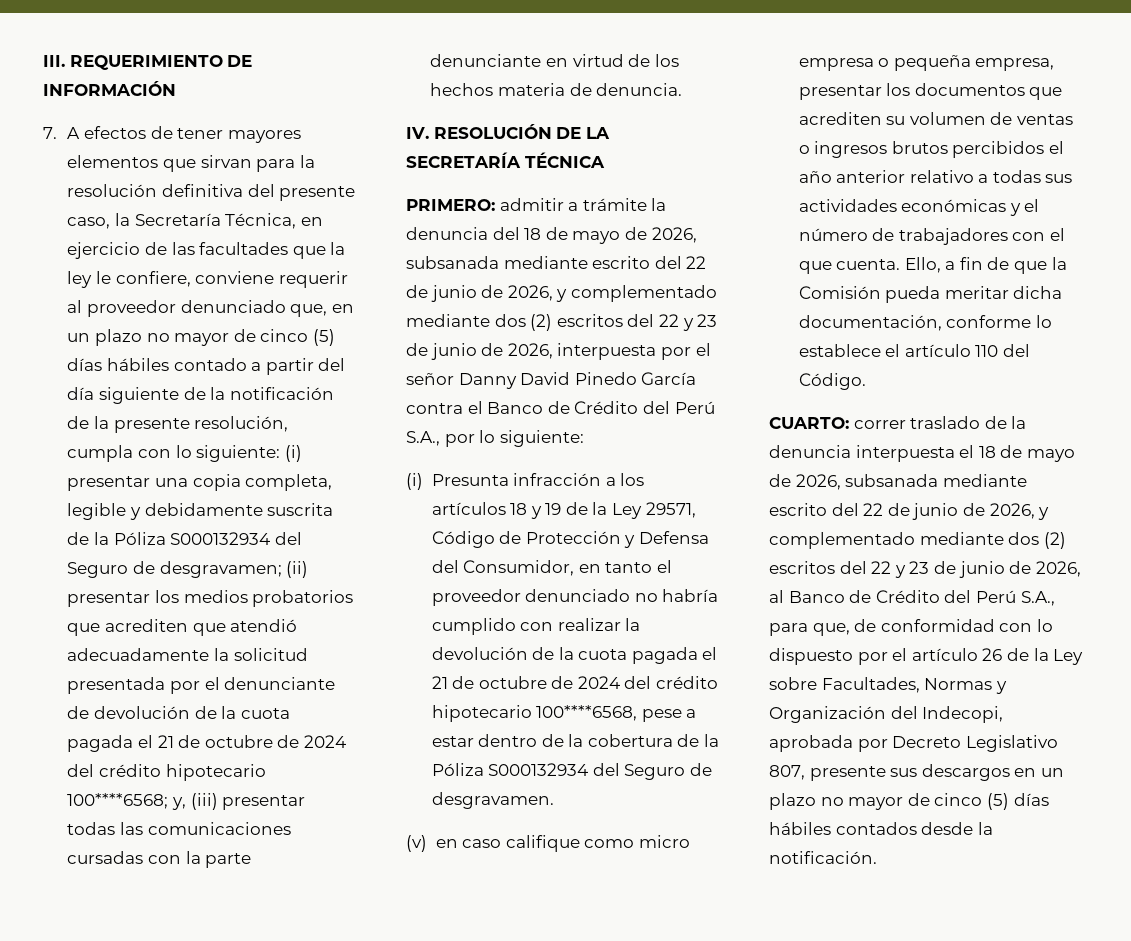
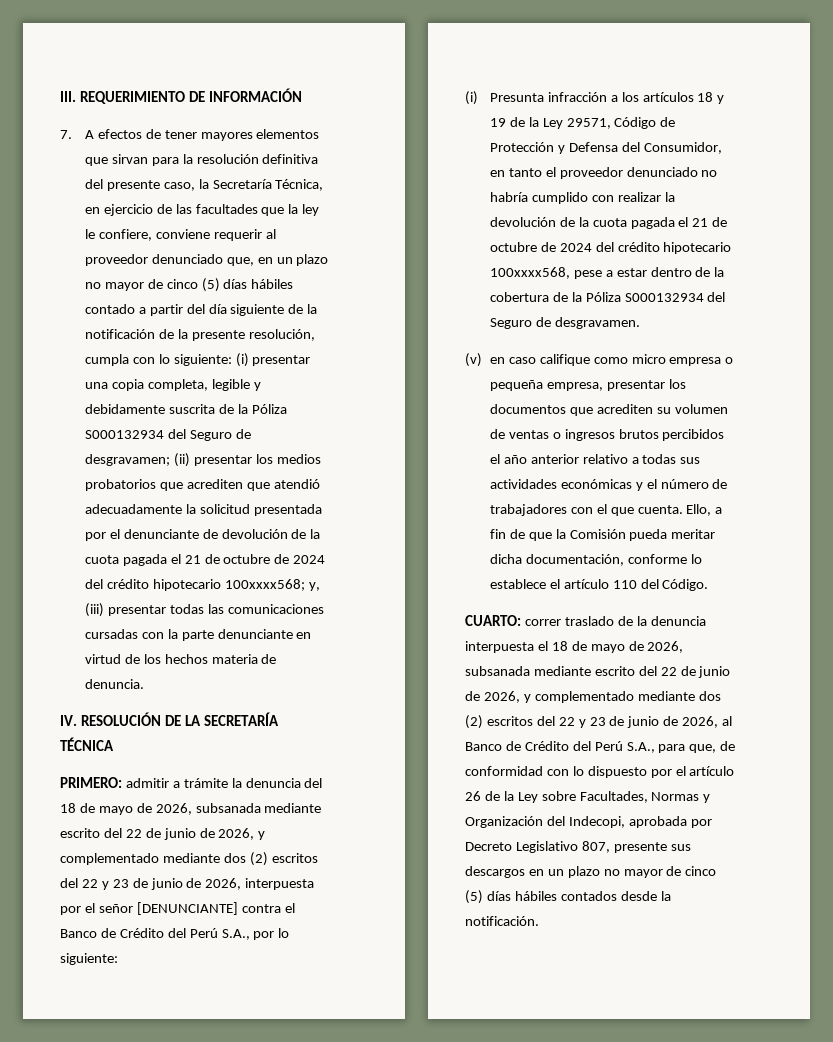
- (ii) presentar los medios probatorios que acrediten que atendió adecuadamente la solicitud presentada por el denunciante de devolución de la cuota pagada el 21 de octubre de 2024 del crédito hipotecario 100****6568;
+ (ii) presentar los medios probatorios que acrediten que atendió adecuadamente la solicitud presentada por el denunciante de devolución de la cuota pagada el 21 de octubre de 2024 del crédito hipotecario 100xxxx568;
- PRIMERO: admitir a trámite la denuncia del 18 de mayo de 2026, subsanada mediante escrito del 22 de junio de 2026, y complementado mediante dos (2) escritos del 22 y 23 de junio de 2026, interpuesta por el señor Danny David Pinedo García contra el Banco de Crédito del Perú S.A., por lo siguiente:
+ PRIMERO: admitir a trámite la denuncia del 18 de mayo de 2026, subsanada mediante escrito del 22 de junio de 2026, y complementado mediante dos (2) escritos del 22 y 23 de junio de 2026, interpuesta por el señor [DENUNCIANTE] contra el Banco de Crédito del Perú S.A., por lo siguiente:
- (i) Presunta infracción a los artículos 18 y 19 de la Ley 29571, Código de Protección y Defensa del Consumidor, en tanto el proveedor denunciado no habría cumplido con realizar la devolución de la cuota pagada el 21 de octubre de 2024 del crédito hipotecario 100****6568, pese a estar dentro de la cobertura de la Póliza S000132934 del Seguro de desgravamen.
+ (i) Presunta infracción a los artículos 18 y 19 de la Ley 29571, Código de Protección y Defensa del Consumidor, en tanto el proveedor denunciado no habría cumplido con realizar la devolución de la cuota pagada el 21 de octubre de 2024 del crédito hipotecario 100xxxx568, pese a estar dentro de la cobertura de la Póliza S000132934 del Seguro de desgravamen.

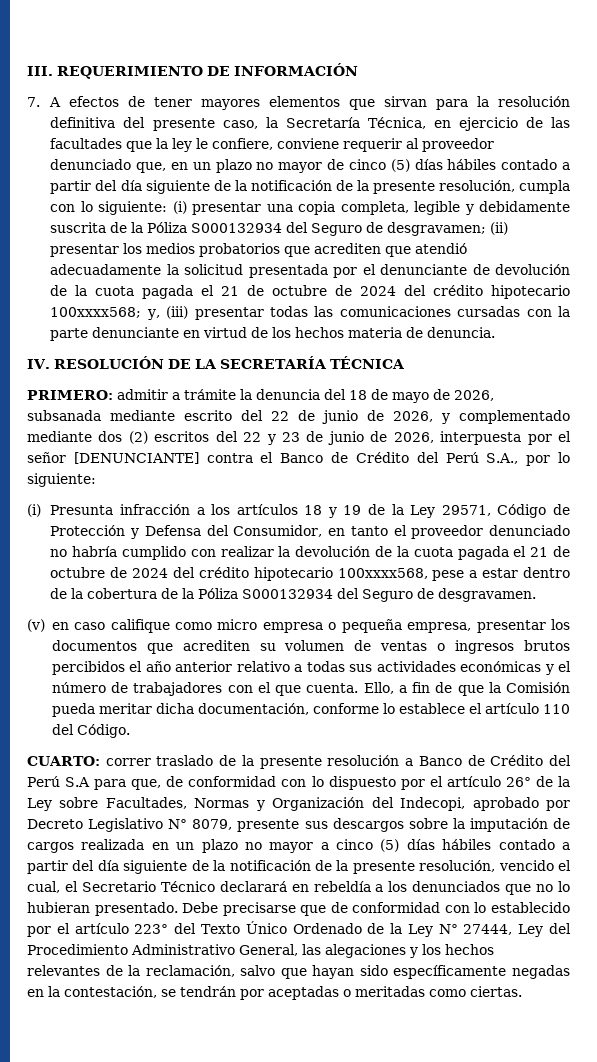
- CUARTO: correr traslado de la denuncia interpuesta el 18 de mayo de 2026, subsanada mediante escrito del 22 de junio de 2026, y complementado mediante dos (2) escritos del 22 y 23 de junio de 2026, al Banco de Crédito del Perú S.A., para que, de conformidad con lo dispuesto por el artículo 26 de la Ley sobre Facultades, Normas y Organización del Indecopi, aprobada por Decreto Legislativo 807, presente sus descargos en un plazo no mayor de cinco (5) días hábiles contados desde la notificación.
+ CUARTO: correr traslado de la presente resolución a Banco de Crédito del Perú S.A para que, de conformidad con lo dispuesto por el artículo 26° de la Ley sobre Facultades, Normas y Organización del Indecopi, aprobado por Decreto Legislativo N° 8079, presente sus descargos sobre la imputación de cargos realizada en un plazo no mayor a cinco (5) días hábiles contado a partir del día siguiente de la notificación de la presente resolución, vencido el cual, el Secretario Técnico declarará en rebeldía a los denunciados que no lo hubieran presentado. Debe precisarse que de conformidad con lo establecido por el artículo 223° del Texto Único Ordenado de la Ley N° 27444, Ley del Procedimiento Administrativo General, las alegaciones y los hechos relevantes de la reclamación, salvo que hayan sido específicamente negadas en la contestación, se tendrán por aceptadas o meritadas como ciertas.

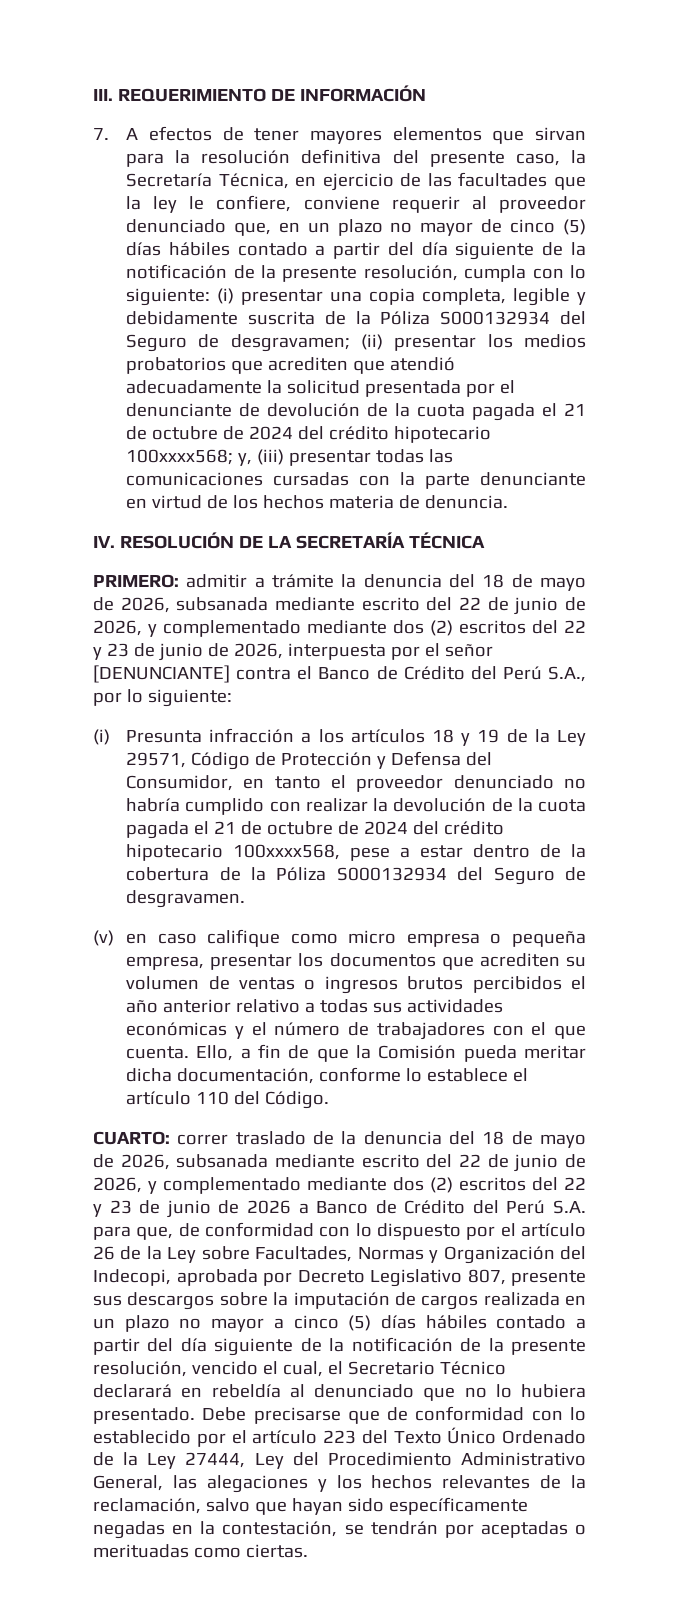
- correr traslado de la presente resolución a Banco de Crédito del Perú S.A para que, de conformidad con lo dispuesto por el artículo 26° de la Ley sobre Facultades, Normas y Organización del Indecopi, aprobado por Decreto Legislativo N° 8079, presente sus descargos sobre la imputación de cargos realizada en un plazo no mayor a cinco (5) días hábiles contado a partir del día siguiente de la notificación de la presente resolución, vencido el cual, el Secretario Técnico declarará en rebeldía a los denunciados que no lo hubieran presentado.
+ correr traslado de la denuncia del 18 de mayo de 2026, subsanada mediante escrito del 22 de junio de 2026, y complementado mediante dos (2) escritos del 22 y 23 de junio de 2026 a Banco de Crédito del Perú S.A. para que, de conformidad con lo dispuesto por el artículo 26 de la Ley sobre Facultades, Normas y Organización del Indecopi, aprobada por Decreto Legislativo 807, presente sus descargos sobre la imputación de cargos realizada en un plazo no mayor a cinco (5) días hábiles contado a partir del día siguiente de la notificación de la presente resolución, vencido el cual, el Secretario Técnico declarará en rebeldía al denunciado que no lo hubiera presentado.
- Debe precisarse que de conformidad con lo establecido por el artículo 223° del Texto Único Ordenado de la Ley N° 27444, Ley del Procedimiento Administrativo General, las alegaciones y los hechos relevantes de la reclamación, salvo que hayan sido específicamente negadas en la contestación, se tendrán por aceptadas o meritadas como ciertas.
+ Debe precisarse que de conformidad con lo establecido por el artículo 223 del Texto Único Ordenado de la Ley 27444, Ley del Procedimiento Administrativo General, las alegaciones y los hechos relevantes de la reclamación, salvo que hayan sido específicamente negadas en la contestación, se tendrán por aceptadas o merituadas como ciertas.

